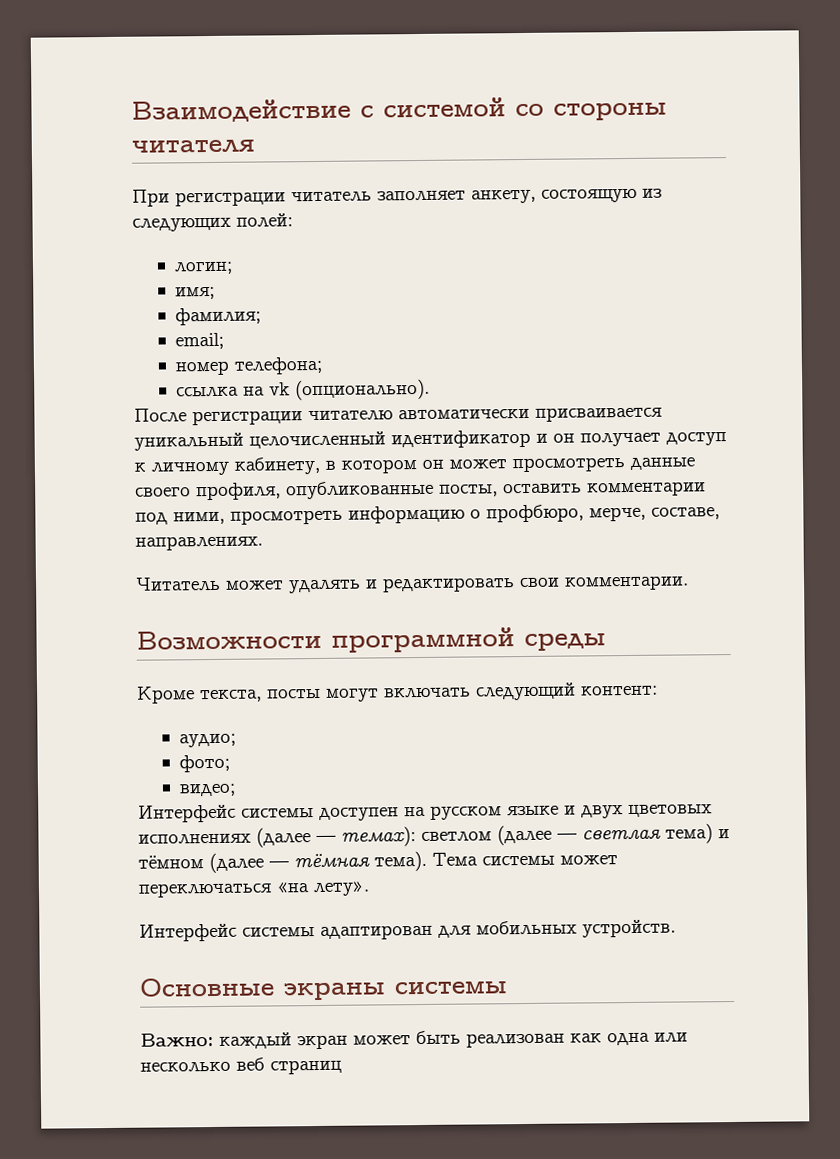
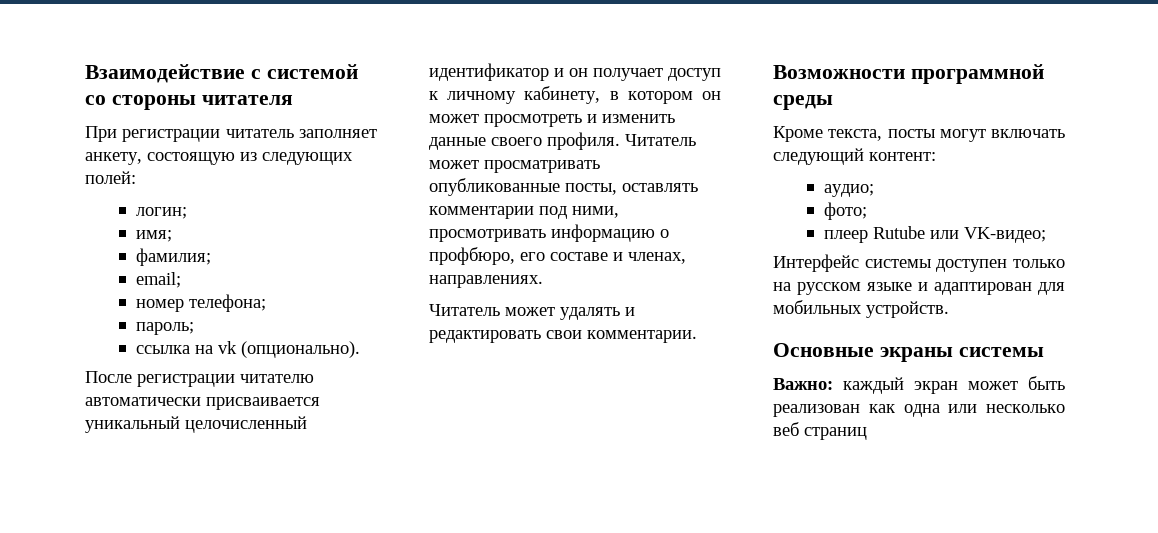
+ пароль;
- После регистрации читателю автоматически присваивается уникальный целочисленный идентификатор и он получает доступ к личному кабинету, в котором он может просмотреть данные своего профиля, опубликованные посты, оставить комментарии под ними, просмотреть информацию о профбюро, мерче, составе, направлениях.
+ После регистрации читателю автоматически присваивается уникальный целочисленный идентификатор и он получает доступ к личному кабинету, в котором он может просмотреть и изменить данные своего профиля. Читатель может просматривать опубликованные посты, оставлять комментарии под ними, просмотривать информацию о профбюро, его составе и членах, направлениях.
- видео;
+ плеер Rutube или VK-видео;
- Интерфейс системы доступен на русском языке и двух цветовых исполнениях (далее — темах): светлом (далее — светлая тема) и тёмном (далее — тёмная тема). Тема системы может переключаться «на лету».
- Интерфейс системы адаптирован для мобильных устройств.
+ Интерфейс системы доступен только на русском языке и адаптирован для мобильных устройств.

